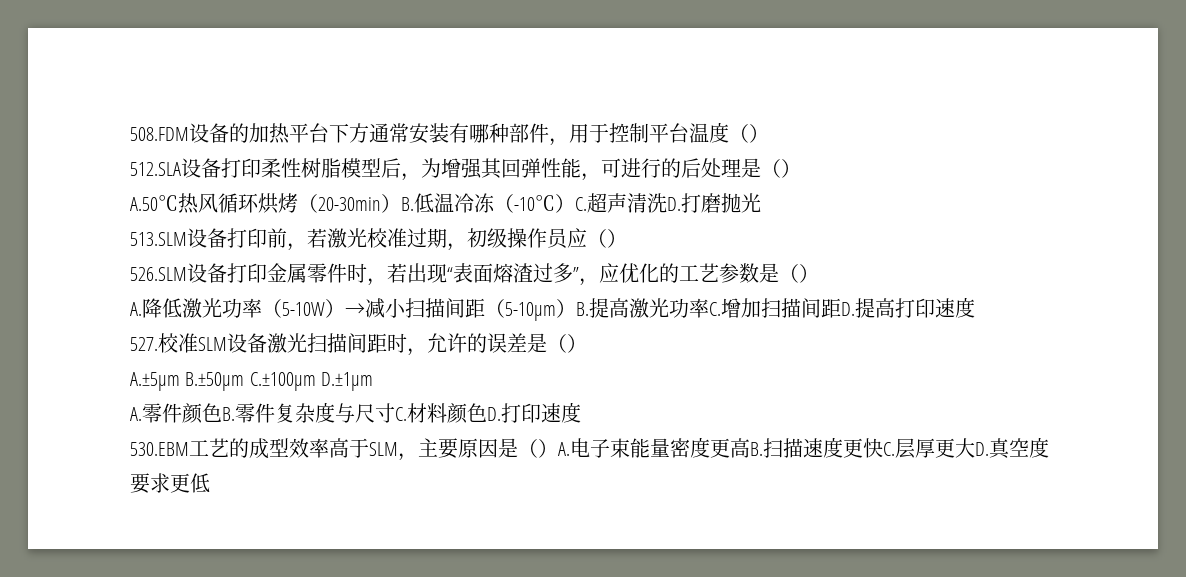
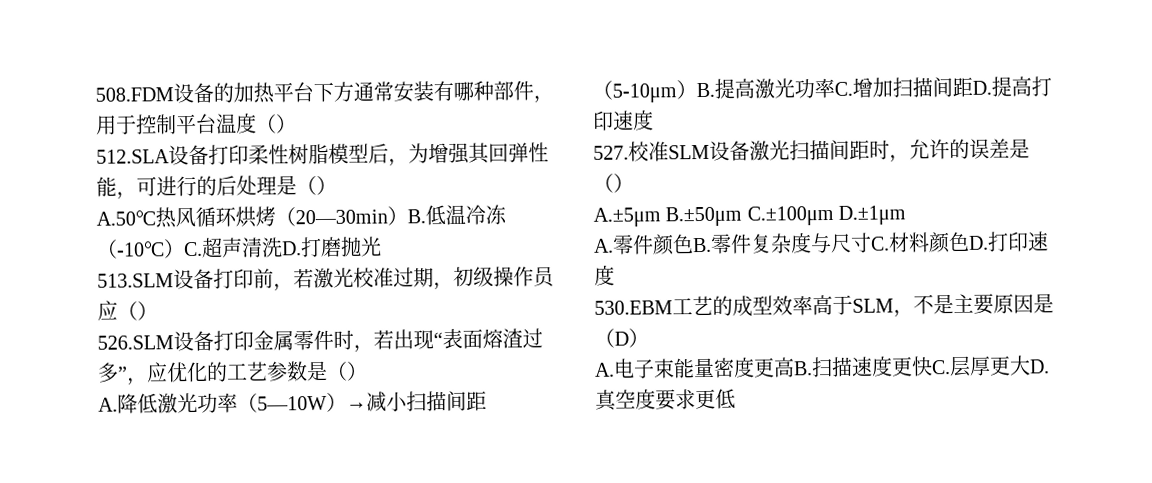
- A.50℃热风循环烘烤（20-30min）B.低温冷冻（-10℃）C.超声清洗D.打磨抛光
+ A.50℃热风循环烘烤（20—30min）B.低温冷冻（-10℃）C.超声清洗D.打磨抛光
- A.降低激光功率（5-10W）→减小扫描间距（5-10μm）B.提高激光功率C.增加扫描间距D.提高打印速度
+ A.降低激光功率（5—10W）→减小扫描间距（5-10μm）B.提高激光功率C.增加扫描间距D.提高打印速度
- 530.EBM工艺的成型效率高于SLM，主要原因是（）A.电子束能量密度更高B.扫描速度更快C.层厚更大D.真空度要求更低
+ 530.EBM工艺的成型效率高于SLM，不是主要原因是（D）
+ A.电子束能量密度更高B.扫描速度更快C.层厚更大D.真空度要求更低

